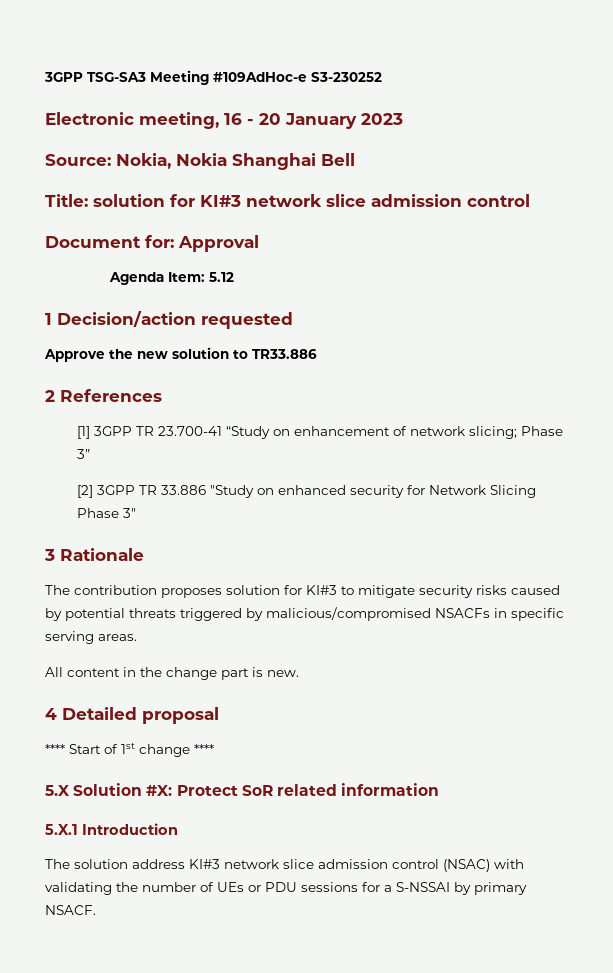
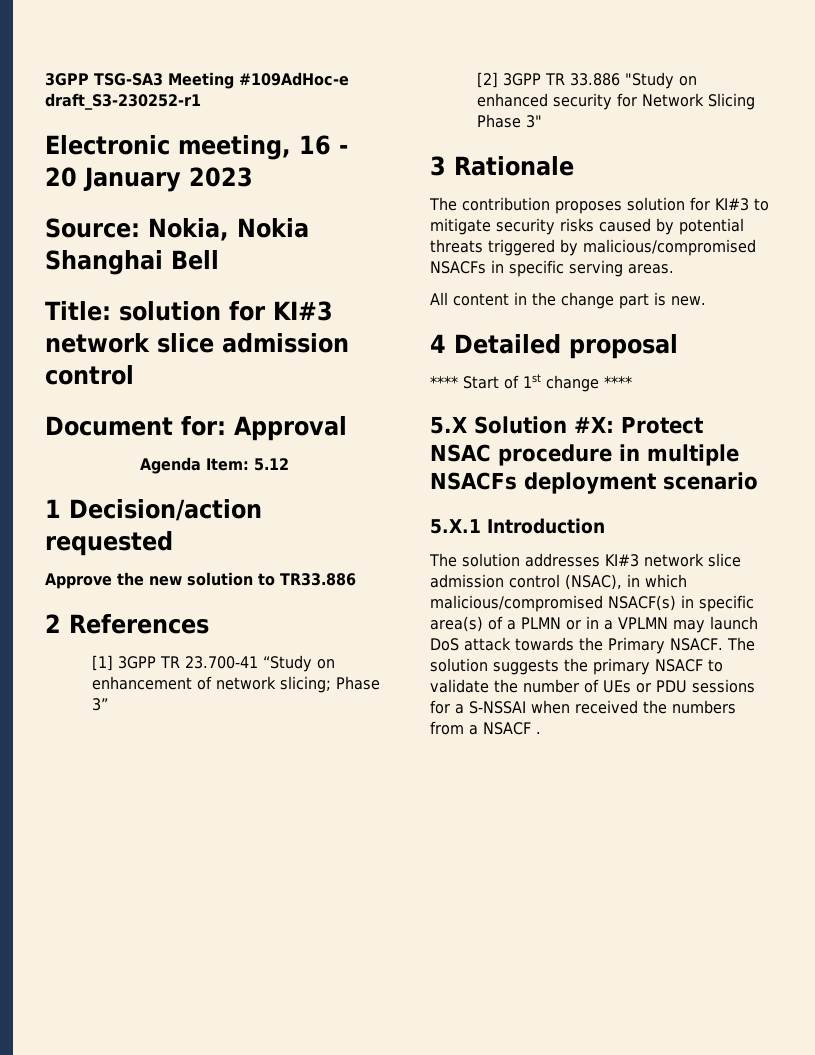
- 3GPP TSG-SA3 Meeting #109AdHoc-e S3-230252
+ 3GPP TSG-SA3 Meeting #109AdHoc-e draft_S3-230252-r1
- 5.X Solution #X: Protect SoR related information
+ 5.X Solution #X: Protect NSAC procedure in multiple NSACFs deployment scenario
- The solution address KI#3 network slice admission control (NSAC) with validating the number of UEs or PDU sessions for a S-NSSAI by primary NSACF.
+ The solution addresses KI#3 network slice admission control (NSAC), in which malicious/compromised NSACF(s) in specific area(s) of a PLMN or in a VPLMN may launch DoS attack towards the Primary NSACF. The solution suggests the primary NSACF to validate the number of UEs or PDU sessions for a S-NSSAI when received the numbers from a NSACF .

